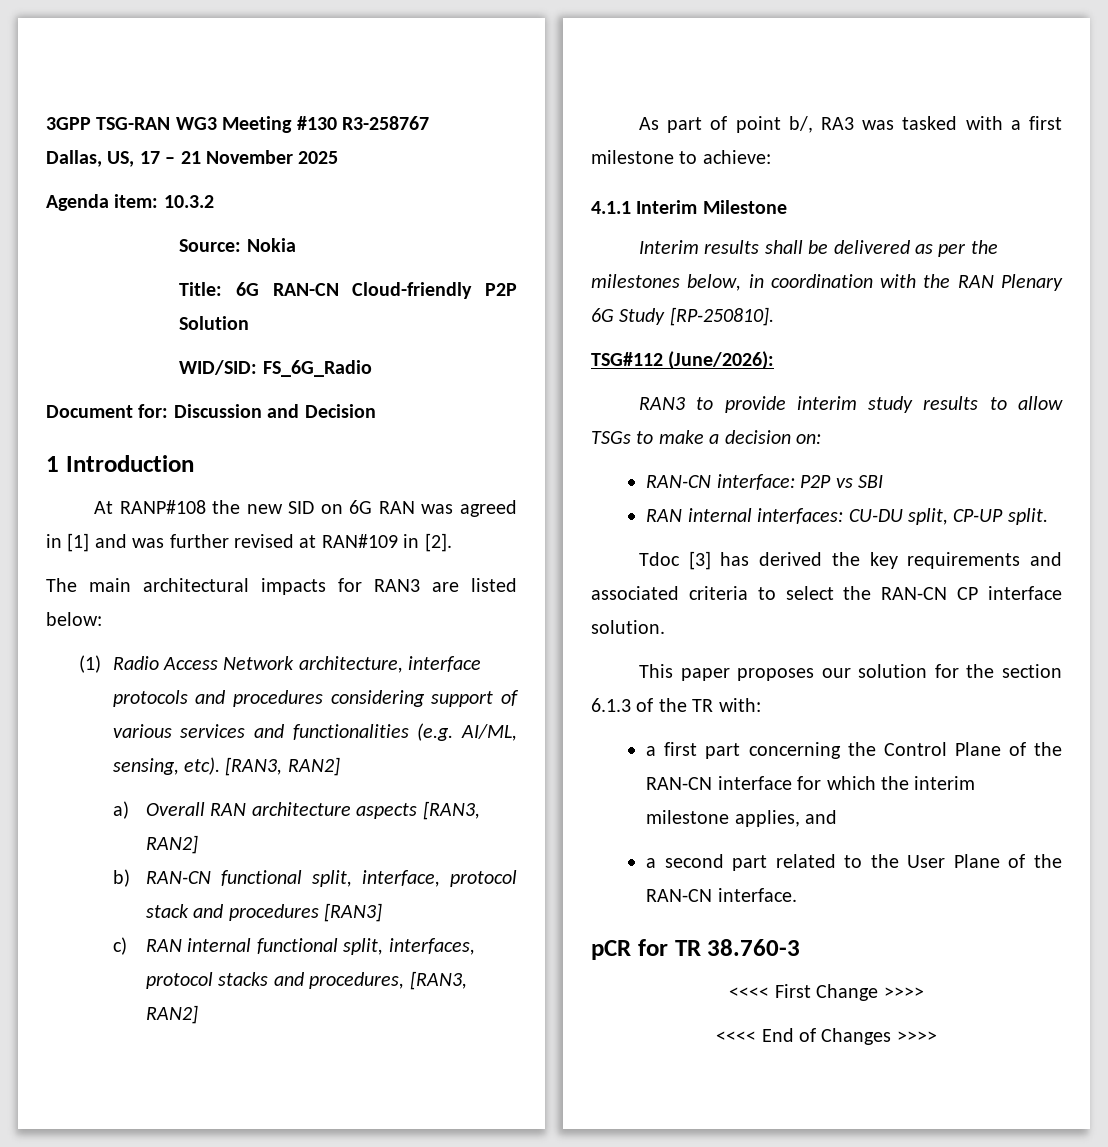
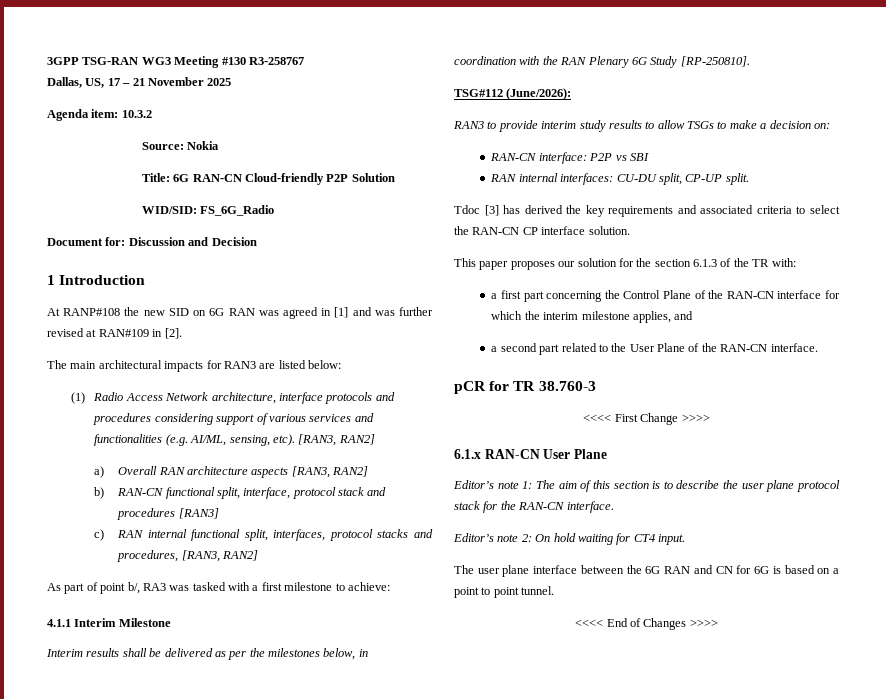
+ 6.1.x RAN-CN User Plane
+ Editor’s note 1: The aim of this section is to describe the user plane protocol stack for the RAN-CN interface.
+ Editor’s note 2: On hold waiting for CT4 input.
+ The user plane interface between the 6G RAN and CN for 6G is based on a point to point tunnel.

